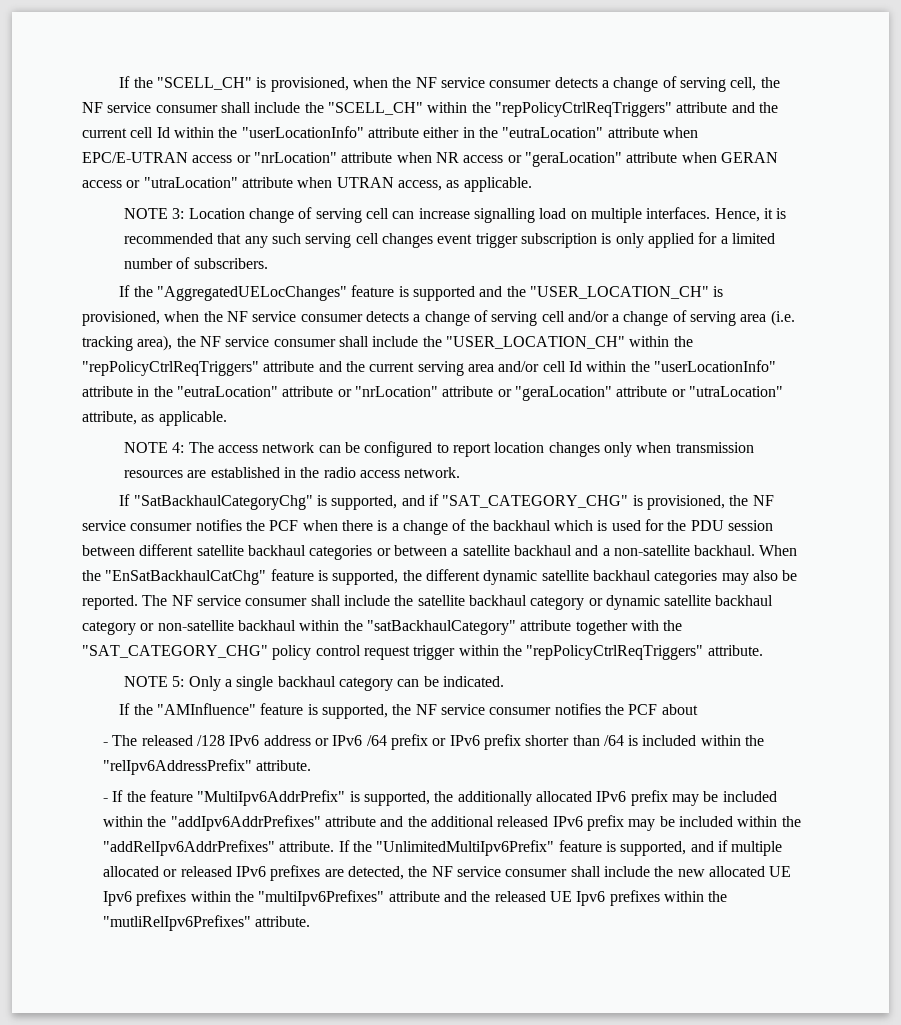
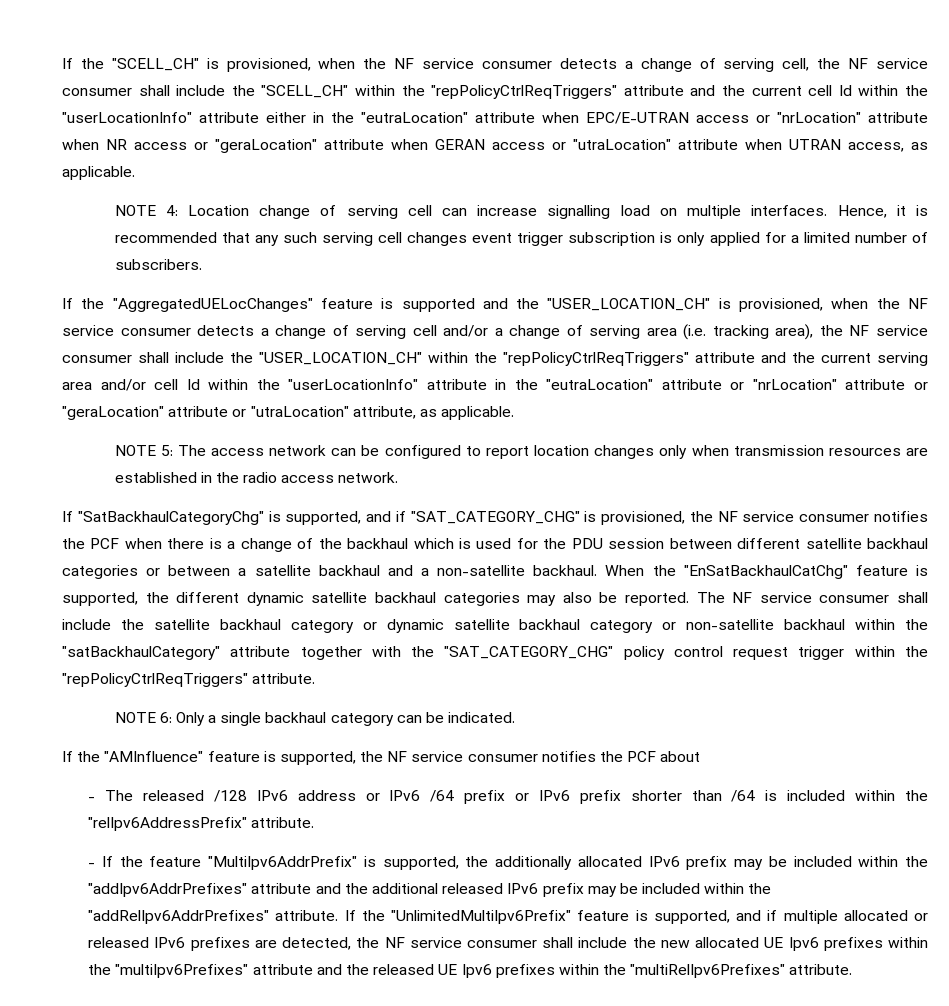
- NOTE 3: Location change of serving cell can increase signalling load on multiple interfaces.
+ NOTE 4: Location change of serving cell can increase signalling load on multiple interfaces.
- NOTE 4: The access network can be configured to report location changes only when transmission resources are established in the radio access network.
+ NOTE 5: The access network can be configured to report location changes only when transmission resources are established in the radio access network.
- NOTE 5: Only a single backhaul category can be indicated.
+ NOTE 6: Only a single backhaul category can be indicated.
- If the "UnlimitedMultiIpv6Prefix" feature is supported, and if multiple allocated or released IPv6 prefixes are detected, the NF service consumer shall include the new allocated UE Ipv6 prefixes within the "multiIpv6Prefixes" attribute and the released UE Ipv6 prefixes within the "mutliRelIpv6Prefixes" attribute.
+ If the "UnlimitedMultiIpv6Prefix" feature is supported, and if multiple allocated or released IPv6 prefixes are detected, the NF service consumer shall include the new allocated UE Ipv6 prefixes within the "multiIpv6Prefixes" attribute and the released UE Ipv6 prefixes within the "multiRelIpv6Prefixes" attribute.

